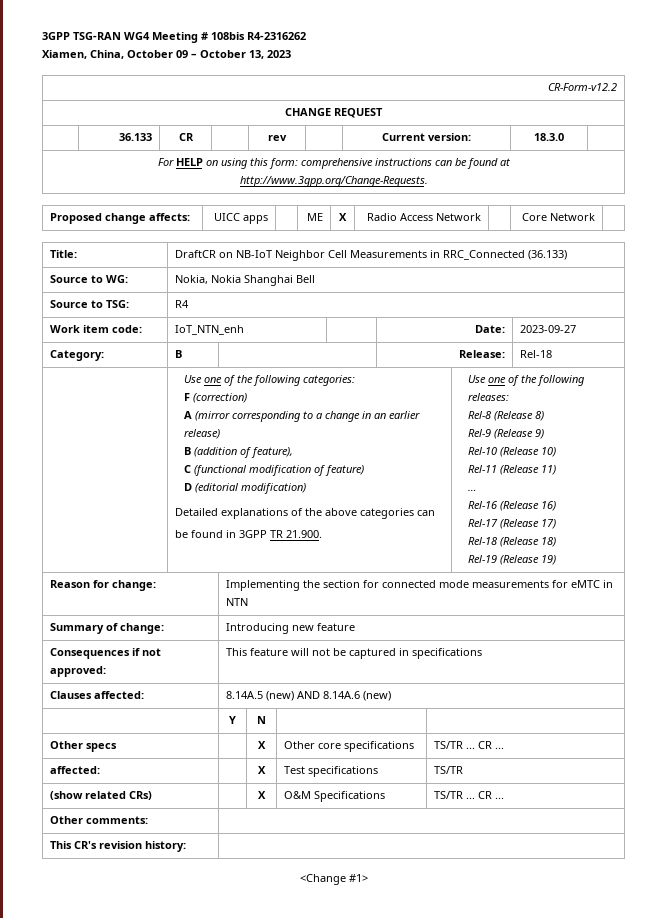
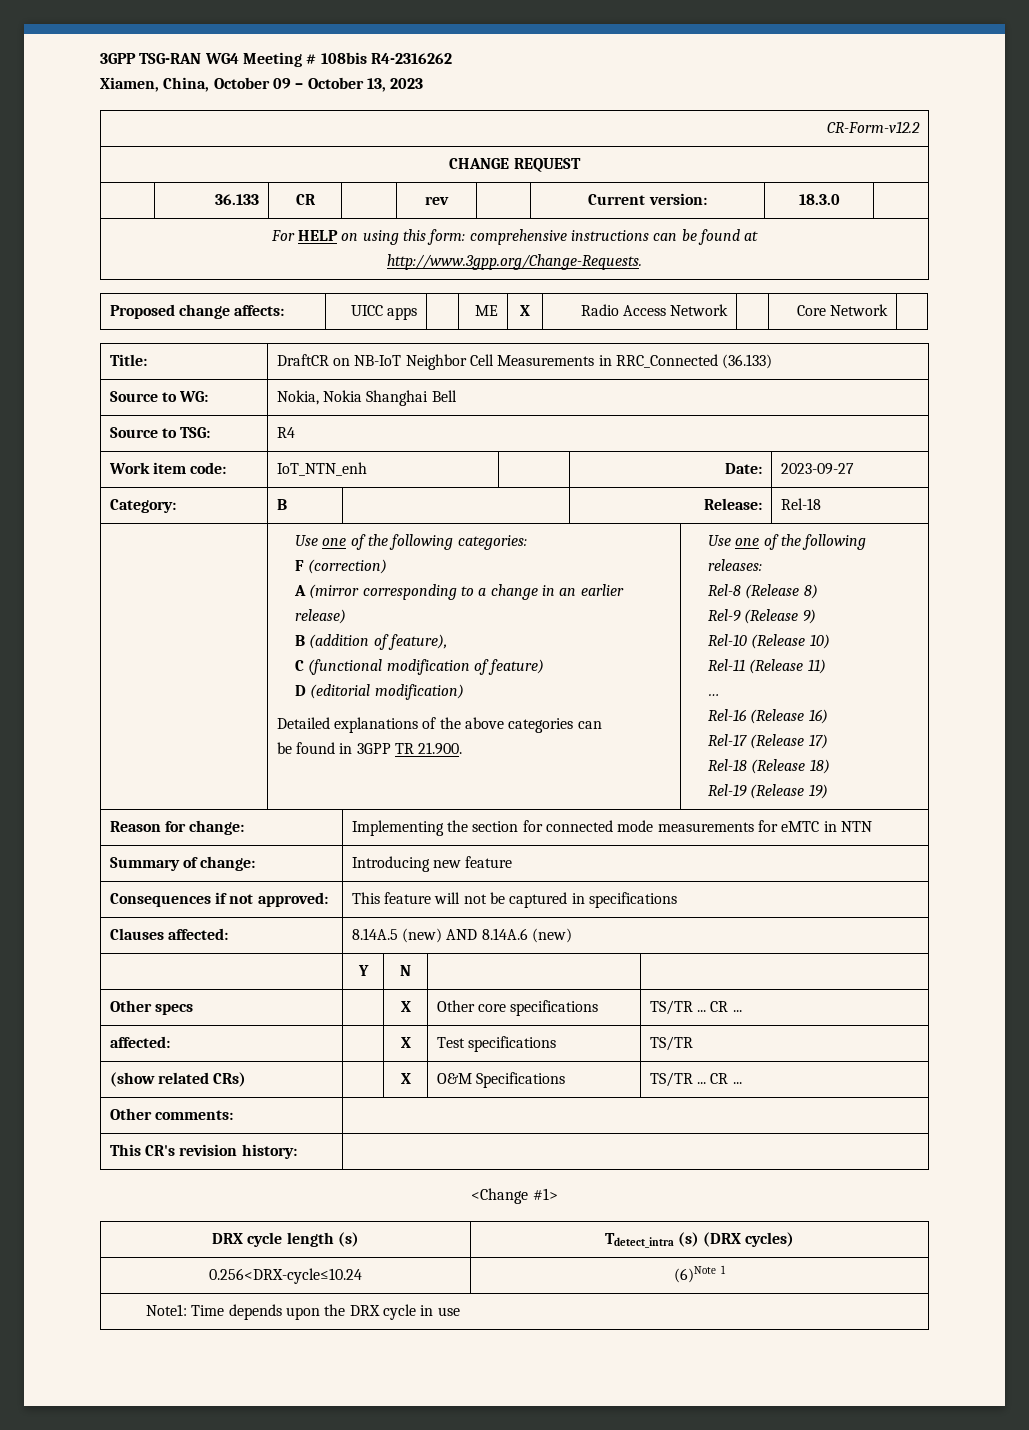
+ DRX cycle length (s) | Tdetect_intra (s) (DRX cycles)
+ 0.256<DRX-cycle≤10.24 | (6)Note 1
+ Note1: Time depends upon the DRX cycle in use

